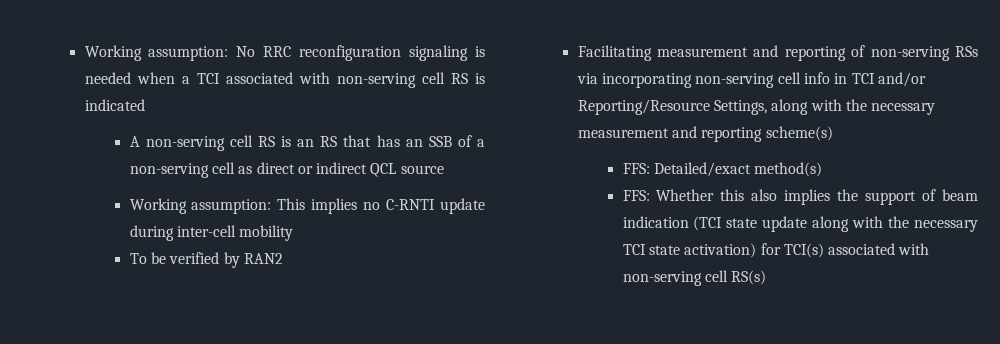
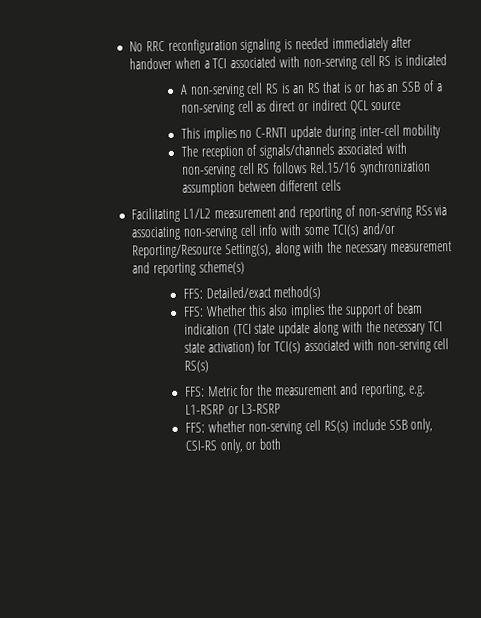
- Working assumption: No RRC reconfiguration signaling is needed when a TCI associated with non-serving cell RS is indicated
+ No RRC reconfiguration signaling is needed immediately after handover when a TCI associated with non-serving cell RS is indicated
- A non-serving cell RS is an RS that has an SSB of a non-serving cell as direct or indirect QCL source
+ A non-serving cell RS is an RS that is or has an SSB of a non-serving cell as direct or indirect QCL source
- Working assumption: This implies no C-RNTI update during inter-cell mobility
+ This implies no C-RNTI update during inter-cell mobility
- To be verified by RAN2
+ The reception of signals/channels associated with non-serving cell RS follows Rel.15/16 synchronization assumption between different cells
- Facilitating measurement and reporting of non-serving RSs via incorporating non-serving cell info in TCI and/or Reporting/Resource Settings, along with the necessary measurement and reporting scheme(s)
+ Facilitating L1/L2 measurement and reporting of non-serving RSs via associating non-serving cell info with some TCI(s) and/or Reporting/Resource Setting(s), along with the necessary measurement and reporting scheme(s)
+ FFS: Metric for the measurement and reporting, e.g. L1-RSRP or L3-RSRP
+ FFS: whether non-serving cell RS(s) include SSB only, CSI-RS only, or both

